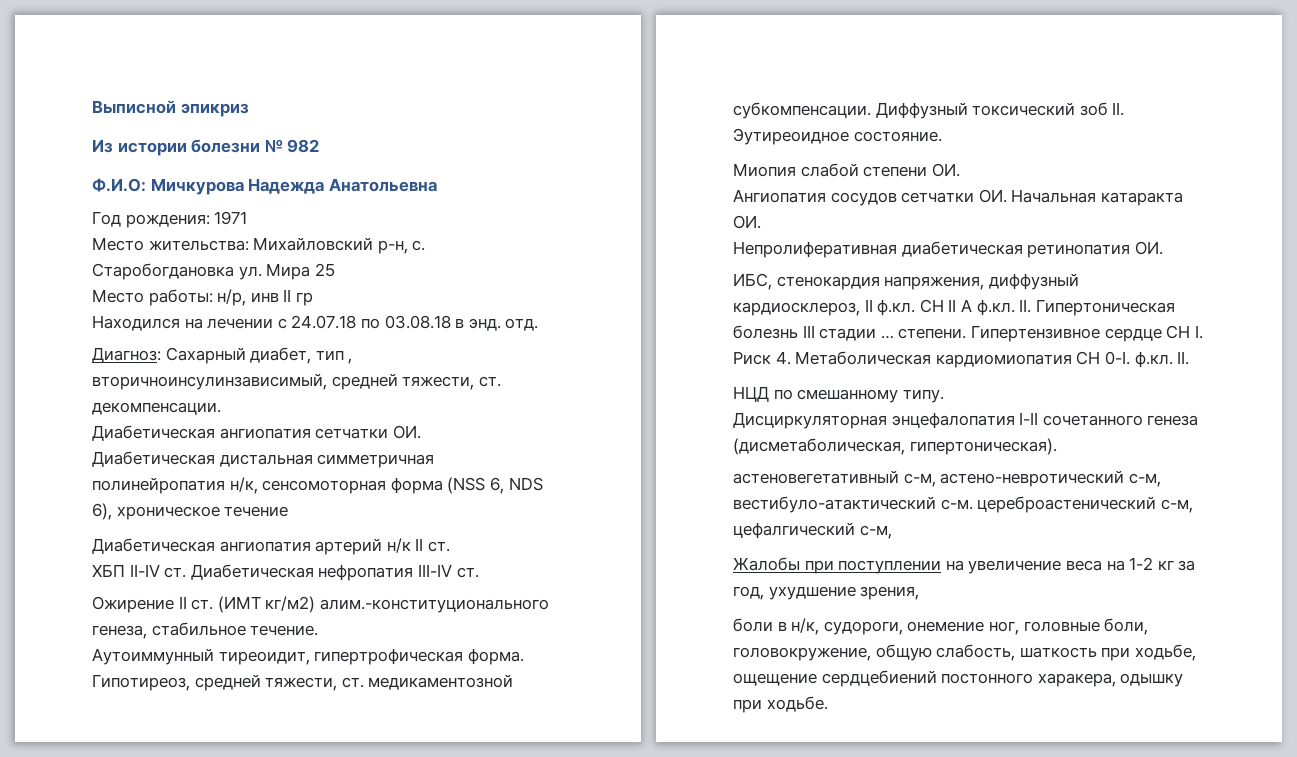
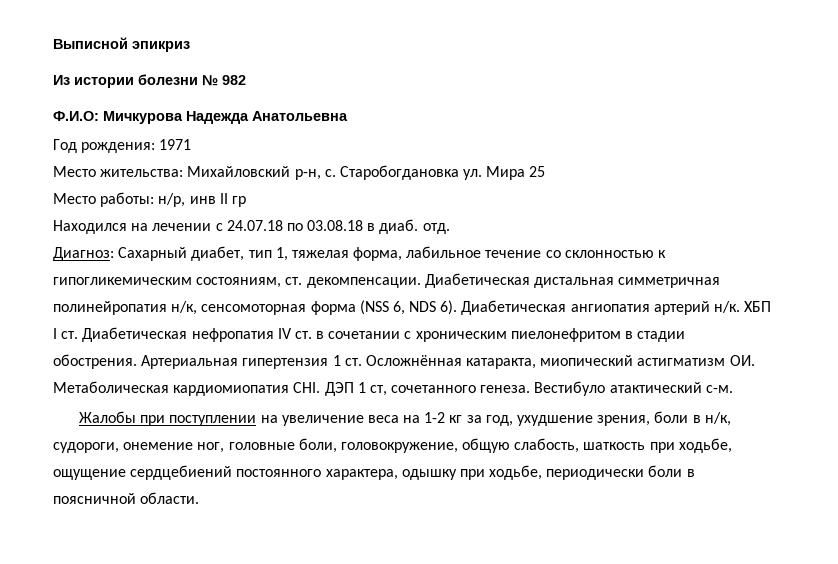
- Находился на лечении с 24.07.18 по 03.08.18 в энд. отд.
+ Находился на лечении с 24.07.18 по 03.08.18 в диаб. отд.
- Диагноз: Сахарный диабет, тип , вторичноинсулинзависимый, средней тяжести, ст. декомпенсации.
- Диабетическая ангиопатия сетчатки ОИ.
- Диабетическая дистальная симметричная полинейропатия н/к, сенсомоторная форма (NSS 6, NDS 6), хроническое течение
- Диабетическая ангиопатия артерий н/к II ст.
- ХБП II-IV ст. Диабетическая нефропатия III-IV ст.
- Ожирение II ст. (ИМТ кг/м2) алим.-конституционального генеза, стабильное течение.
- Аутоиммунный тиреоидит, гипертрофическая форма. Гипотиреоз, средней тяжести, ст. медикаментозной субкомпенсации. Диффузный токсический зоб II. Эутиреоидное состояние.
- Миопия слабой степени ОИ.
- Ангиопатия сосудов сетчатки ОИ. Начальная катаракта ОИ.
- Непролиферативная диабетическая ретинопатия ОИ.
- ИБС, стенокардия напряжения, диффузный кардиосклероз, II ф.кл. СН II А ф.кл. II. Гипертоническая болезнь III стадии … степени. Гипертензивное сердце СН I. Риск 4. Метаболическая кардиомиопатия СН 0-I. ф.кл. II.
- НЦД по смешанному типу.
- Дисциркуляторная энцефалопатия I-II сочетанного генеза (дисметаболическая, гипертоническая).
- астеновегетативный с-м, астено-невротический с-м, вестибуло-атактический с-м. цереброастенический с-м, цефалгический с-м,
+ Диагноз: Сахарный диабет, тип 1, тяжелая форма, лабильное течение со склонностью к гипогликемическим состояниям, ст. декомпенсации. Диабетическая дистальная симметричная полинейропатия н/к, сенсомоторная форма (NSS 6, NDS 6). Диабетическая ангиопатия артерий н/к. ХБП I ст. Диабетическая нефропатия IV ст. в сочетании с хроническим пиелонефритом в стадии обострения. Артериальная гипертензия 1 ст. Осложнённая катаракта, миопический астигматизм ОИ. Метаболическая кардиомиопатия СНI. ДЭП 1 ст, сочетанного генеза. Вестибуло атактический с-м.
- Жалобы при поступлении на увеличение веса на 1-2 кг за год, ухудшение зрения,
- боли в н/к, судороги, онемение ног, головные боли, головокружение, общую слабость, шаткость при ходьбе, ощещение сердцебиений постонного харакера, одышку при ходьбе.
+ Жалобы при поступлении на увеличение веса на 1-2 кг за год, ухудшение зрения, боли в н/к, судороги, онемение ног, головные боли, головокружение, общую слабость, шаткость при ходьбе, ощущение сердцебиений постоянного характера, одышку при ходьбе, периодически боли в поясничной области.

